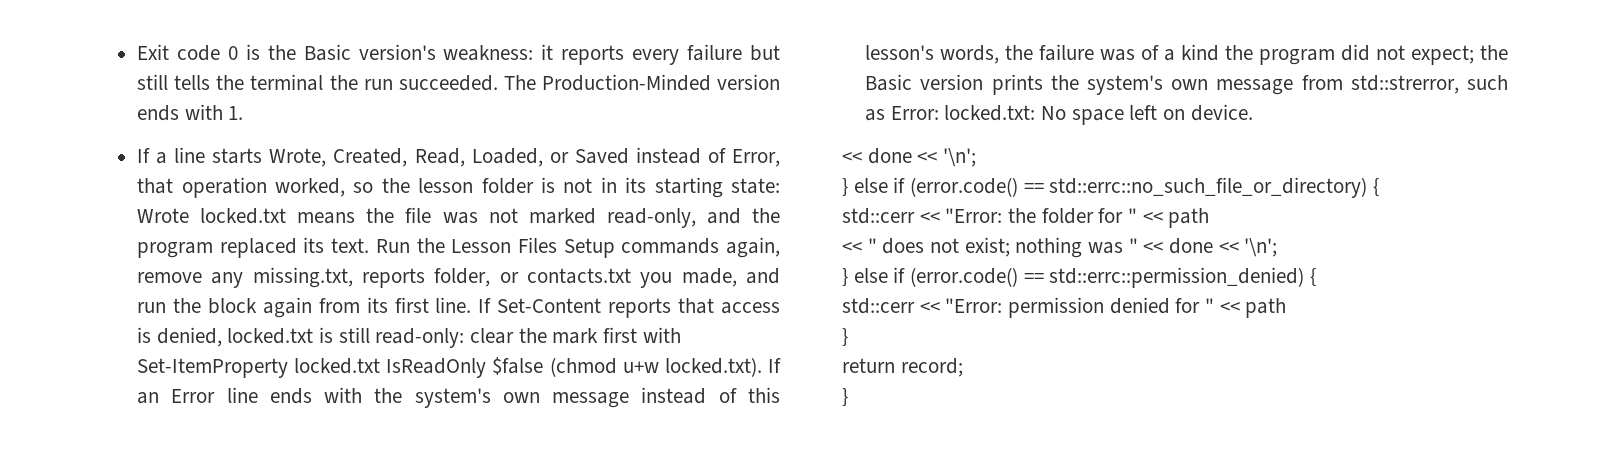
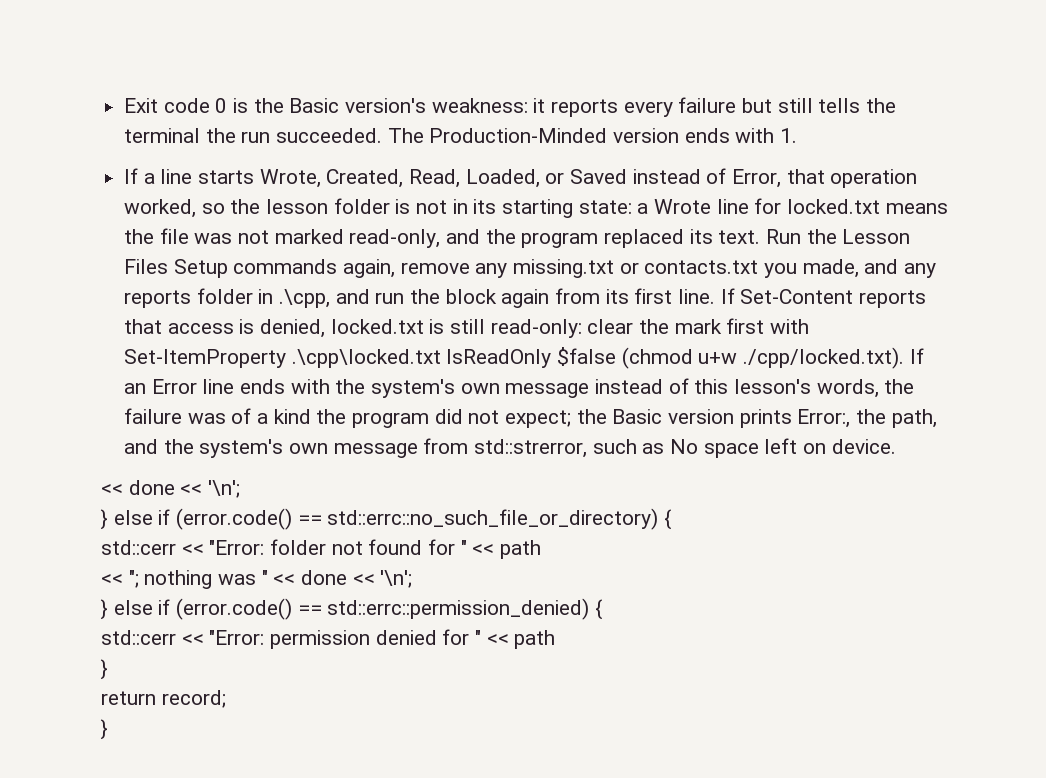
- If a line starts Wrote, Created, Read, Loaded, or Saved instead of Error, that operation worked, so the lesson folder is not in its starting state: Wrote locked.txt means the file was not marked read-only, and the program replaced its text.
+ If a line starts Wrote, Created, Read, Loaded, or Saved instead of Error, that operation worked, so the lesson folder is not in its starting state: a Wrote line for locked.txt means the file was not marked read-only, and the program replaced its text.
- Run the Lesson Files Setup commands again, remove any missing.txt, reports folder, or contacts.txt you made, and run the block again from its first line.
+ Run the Lesson Files Setup commands again, remove any missing.txt or contacts.txt you made, and any reports folder in .\cpp, and run the block again from its first line.
- clear the mark first with Set-ItemProperty locked.txt IsReadOnly $false (chmod u+w locked.txt). If an Error line ends with the system's own message instead of this lesson's words, the failure was of a kind the program did not expect;
+ clear the mark first with Set-ItemProperty .\cpp\locked.txt IsReadOnly $false (chmod u+w ./cpp/locked.txt). If an Error line ends with the system's own message instead of this lesson's words, the failure was of a kind the program did not expect;
- the Basic version prints the system's own message from std::strerror, such as Error: locked.txt: No space left on device.
+ the Basic version prints Error:, the path, and the system's own message from std::strerror, such as No space left on device.
- std::cerr << "Error: the folder for " << path
+ std::cerr << "Error: folder not found for " << path
- << " does not exist; nothing was " << done << '\n';
+ << "; nothing was " << done << '\n';

